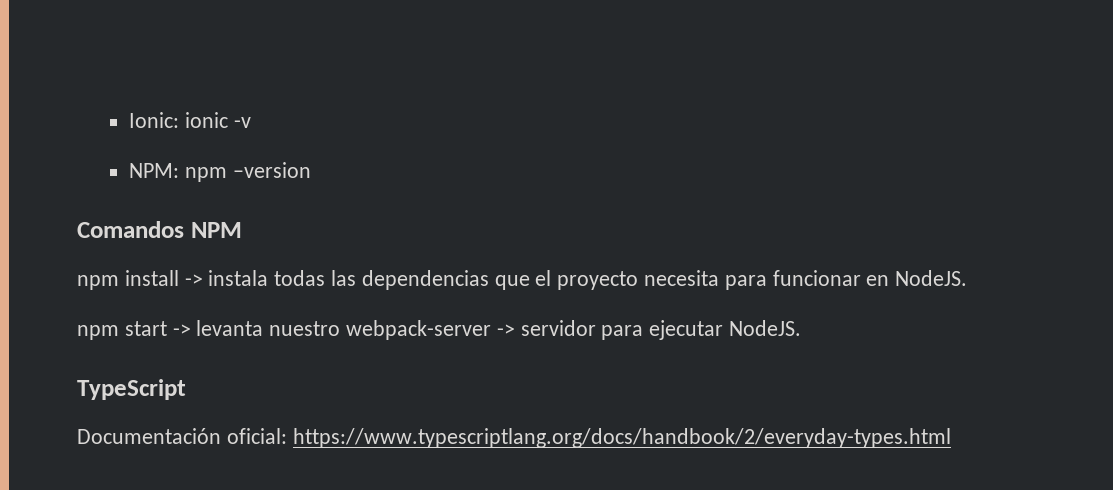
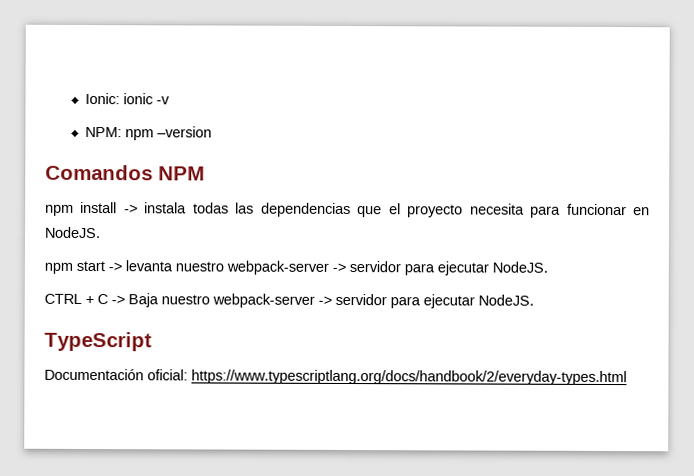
+ CTRL + C -> Baja nuestro webpack-server -> servidor para ejecutar NodeJS.

